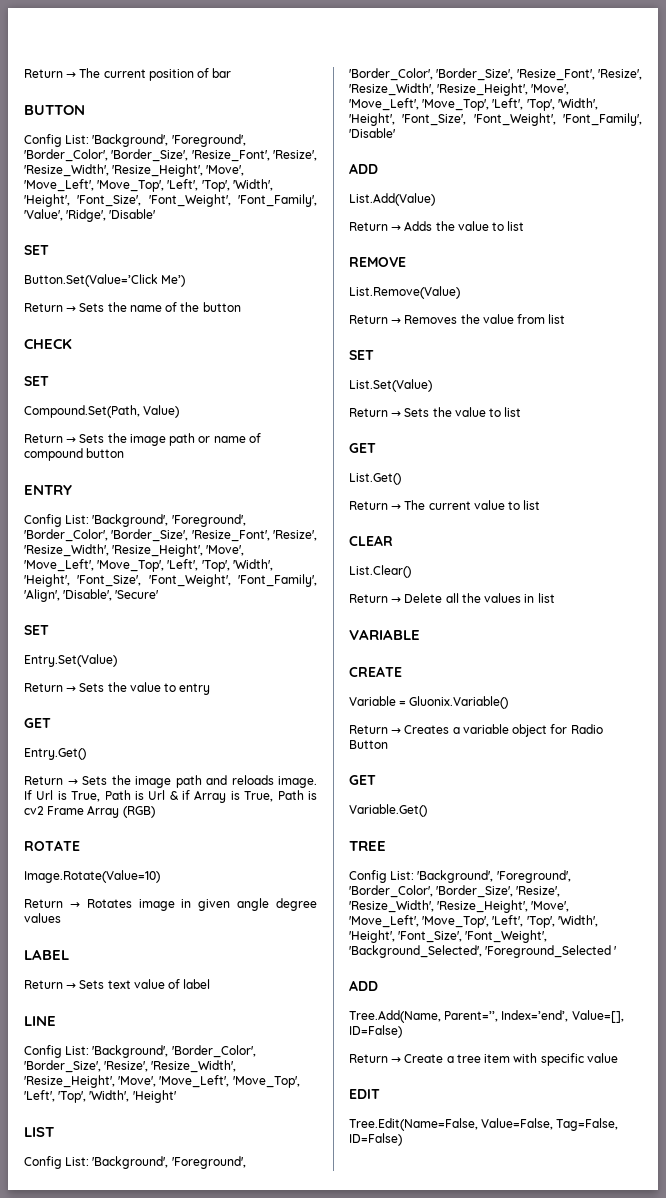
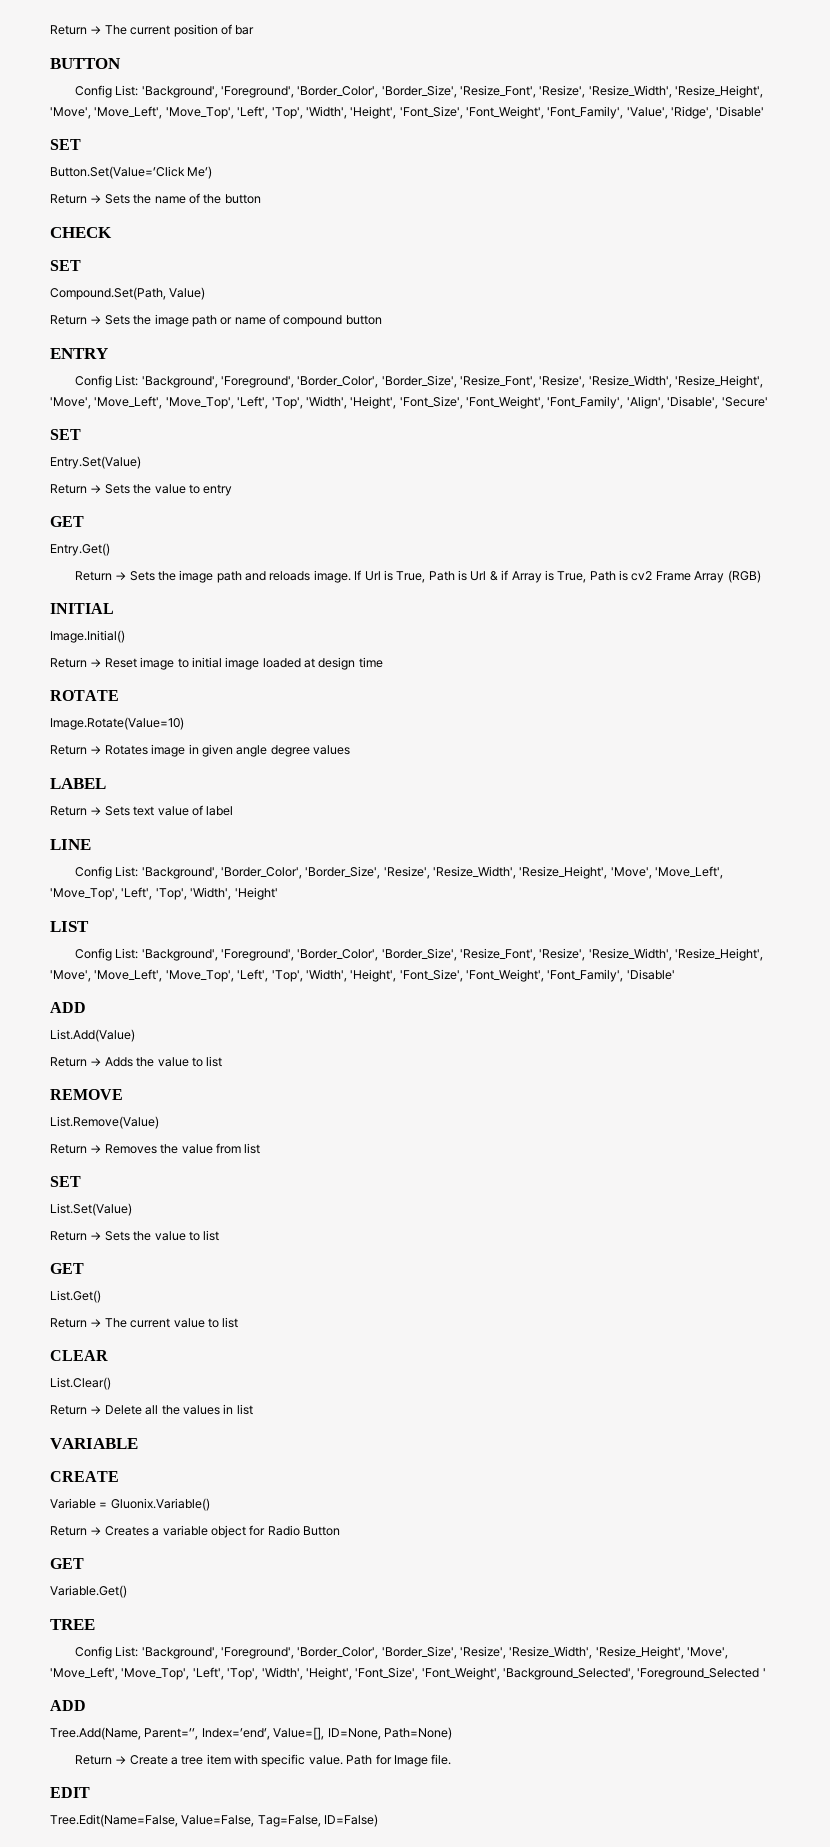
+ INITIAL
+ Image.Initial()
+ Return → Reset image to initial image loaded at design time
- Tree.Add(Name, Parent=’’, Index=’end’, Value=[], ID=False)
+ Tree.Add(Name, Parent=’’, Index=’end’, Value=[], ID=None, Path=None)
- Return → Create a tree item with specific value
+ Return → Create a tree item with specific value. Path for Image file.

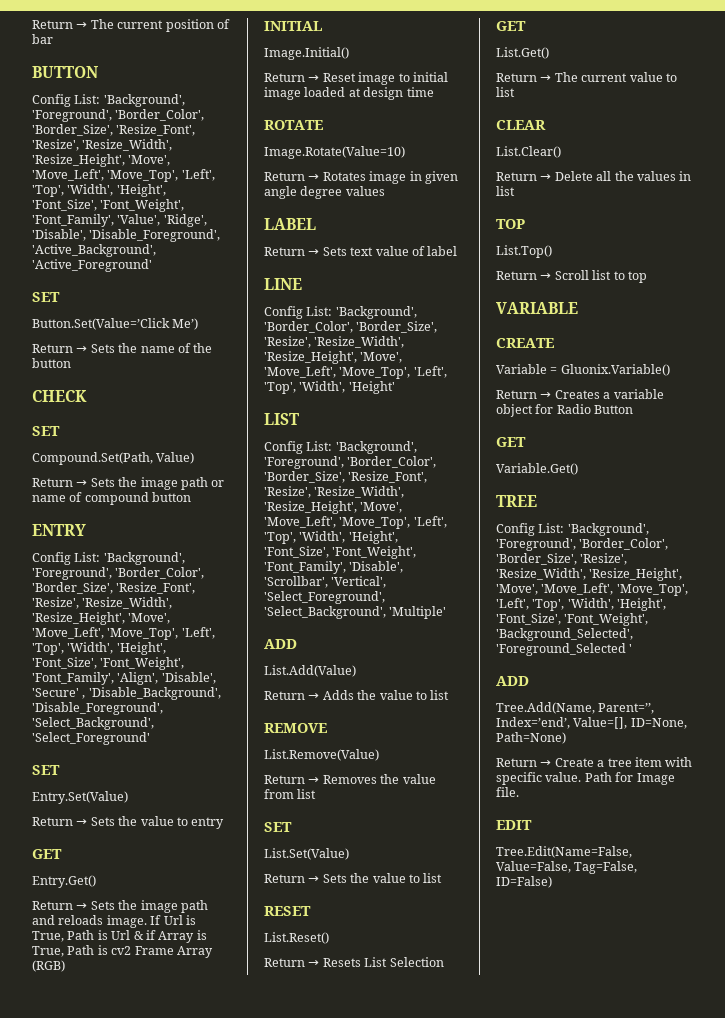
- Config List: 'Background', 'Foreground', 'Border_Color', 'Border_Size', 'Resize_Font', 'Resize', 'Resize_Width', 'Resize_Height', 'Move', 'Move_Left', 'Move_Top', 'Left', 'Top', 'Width', 'Height', 'Font_Size', 'Font_Weight', 'Font_Family', 'Value', 'Ridge', 'Disable'
+ Config List: 'Background', 'Foreground', 'Border_Color', 'Border_Size', 'Resize_Font', 'Resize', 'Resize_Width', 'Resize_Height', 'Move', 'Move_Left', 'Move_Top', 'Left', 'Top', 'Width', 'Height', 'Font_Size', 'Font_Weight', 'Font_Family', 'Value', 'Ridge', 'Disable', 'Disable_Foreground', 'Active_Background', 'Active_Foreground'
- Config List: 'Background', 'Foreground', 'Border_Color', 'Border_Size', 'Resize_Font', 'Resize', 'Resize_Width', 'Resize_Height', 'Move', 'Move_Left', 'Move_Top', 'Left', 'Top', 'Width', 'Height', 'Font_Size', 'Font_Weight', 'Font_Family', 'Align', 'Disable', 'Secure'
+ Config List: 'Background', 'Foreground', 'Border_Color', 'Border_Size', 'Resize_Font', 'Resize', 'Resize_Width', 'Resize_Height', 'Move', 'Move_Left', 'Move_Top', 'Left', 'Top', 'Width', 'Height', 'Font_Size', 'Font_Weight', 'Font_Family', 'Align', 'Disable', 'Secure' , 'Disable_Background', 'Disable_Foreground', 'Select_Background', 'Select_Foreground'
- Config List: 'Background', 'Foreground', 'Border_Color', 'Border_Size', 'Resize_Font', 'Resize', 'Resize_Width', 'Resize_Height', 'Move', 'Move_Left', 'Move_Top', 'Left', 'Top', 'Width', 'Height', 'Font_Size', 'Font_Weight', 'Font_Family', 'Disable'
+ Config List: 'Background', 'Foreground', 'Border_Color', 'Border_Size', 'Resize_Font', 'Resize', 'Resize_Width', 'Resize_Height', 'Move', 'Move_Left', 'Move_Top', 'Left', 'Top', 'Width', 'Height', 'Font_Size', 'Font_Weight', 'Font_Family', 'Disable', 'Scrollbar', 'Vertical', 'Select_Foreground', 'Select_Background', 'Multiple'
+ RESET
+ List.Reset()
+ Return → Resets List Selection
+ TOP
+ List.Top()
+ Return → Scroll list to top

